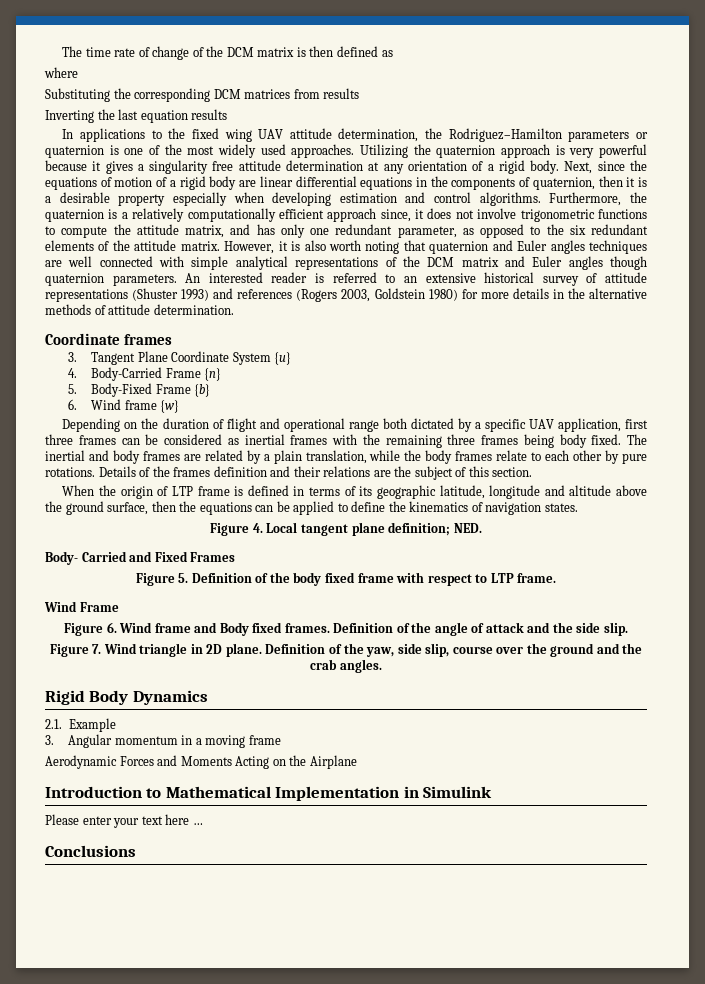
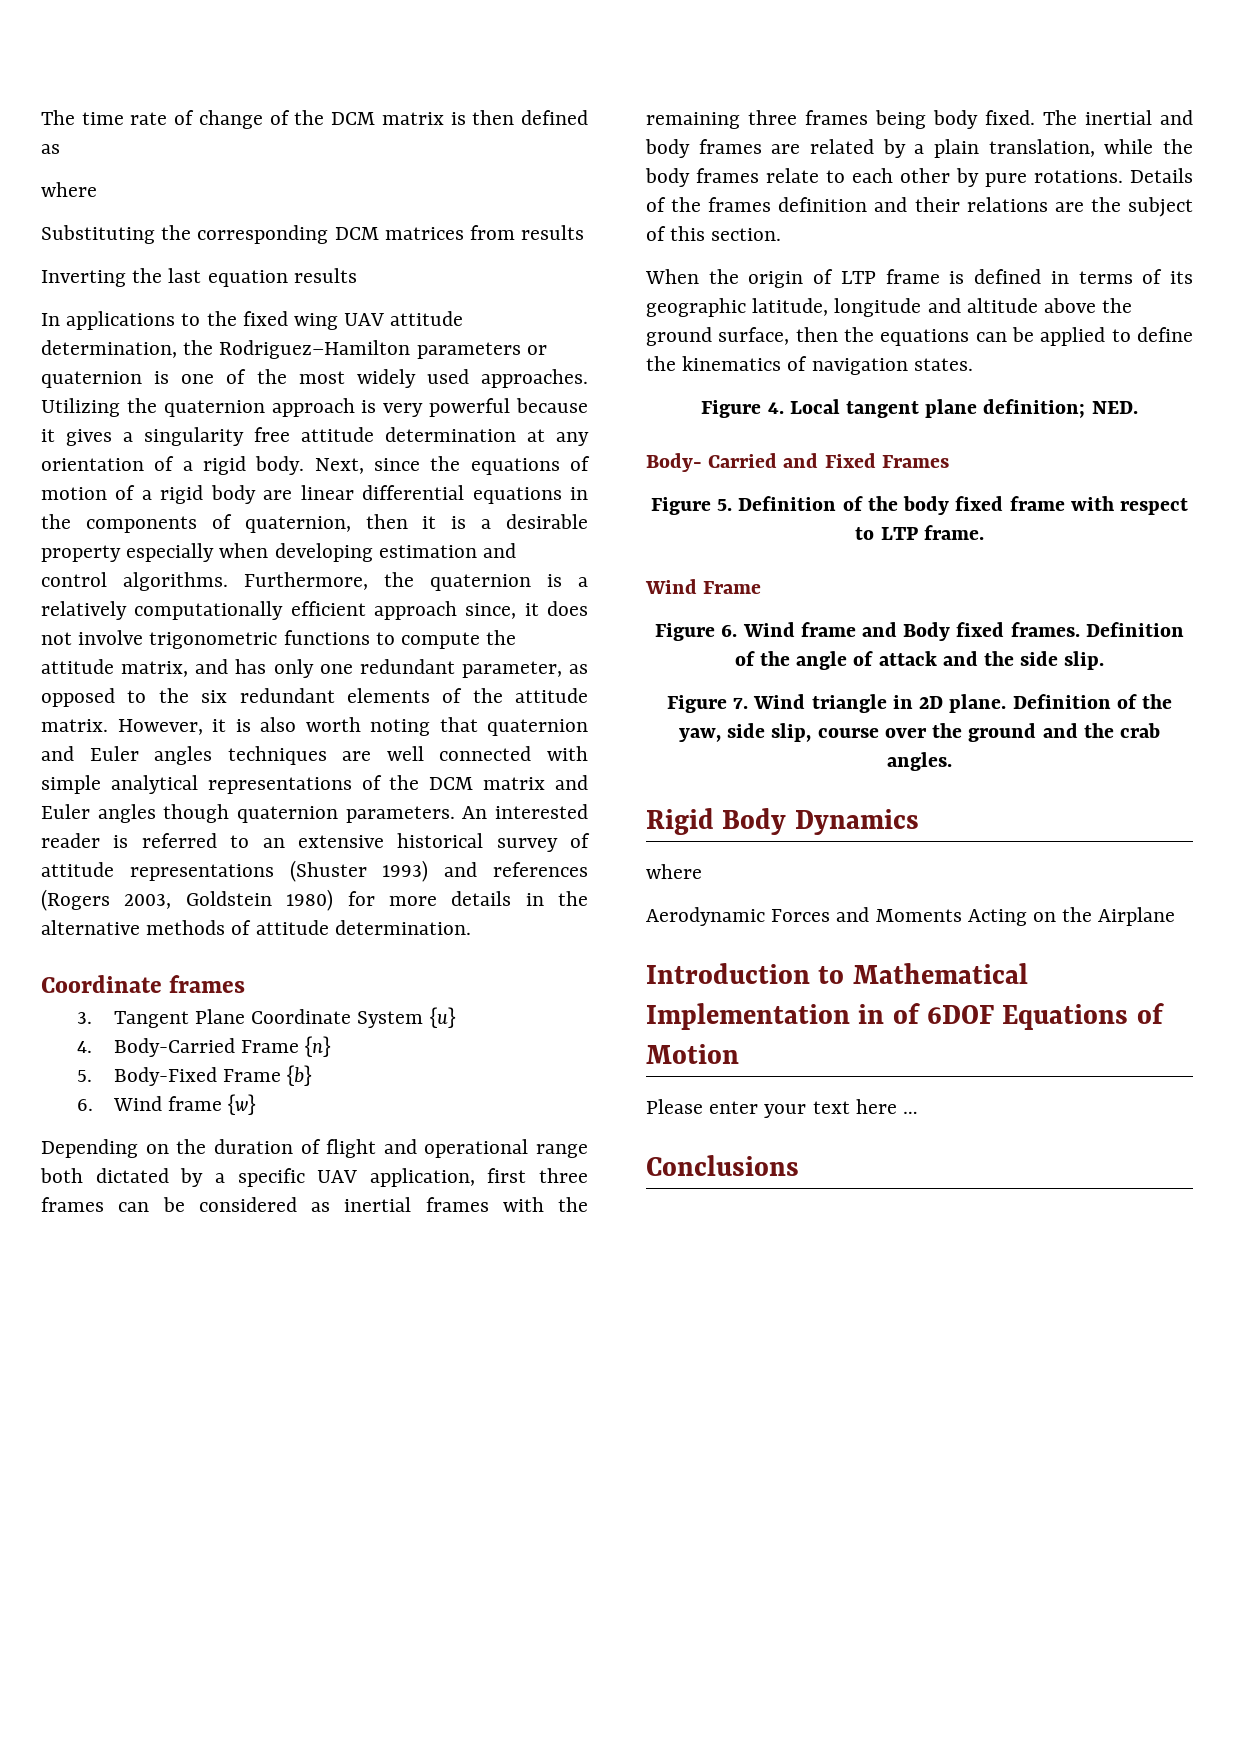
  Rigid Body Dynamics
- 2.1. Example
- 3. Angular momentum in a moving frame
+ where
- Introduction to Mathematical Implementation in Simulink
+ Introduction to Mathematical Implementation in of 6DOF Equations of Motion

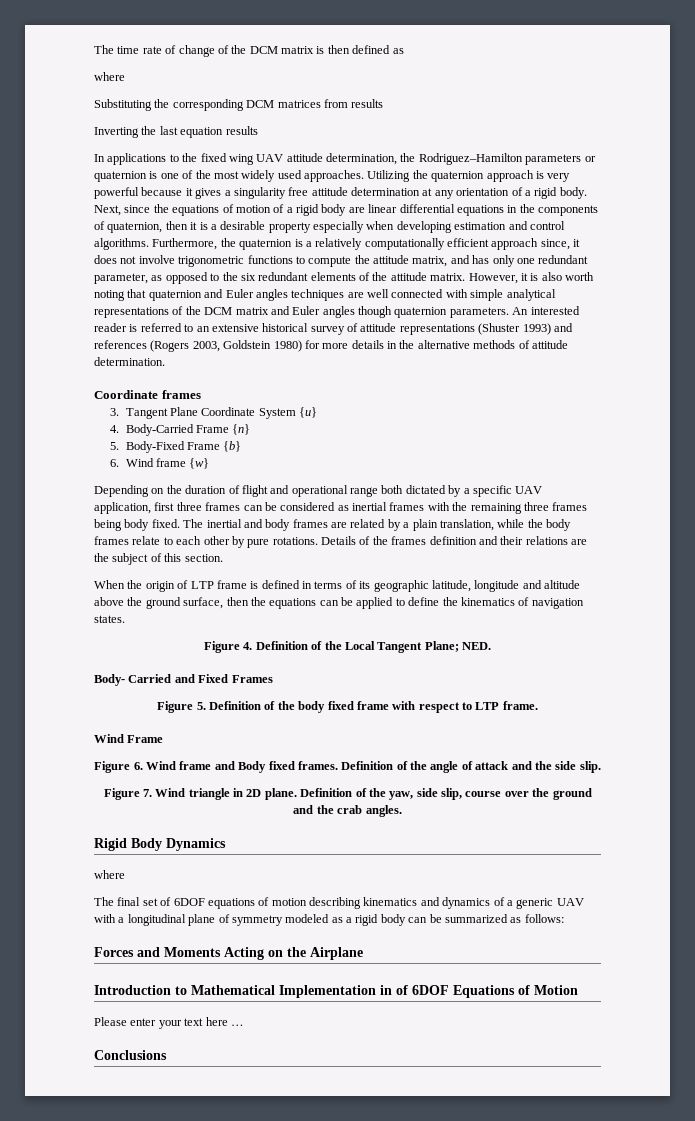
- Figure 4. Local tangent plane definition; NED.
+ Figure 4. Definition of the Local Tangent Plane; NED.
- Aerodynamic Forces and Moments Acting on the Airplane
+ The final set of 6DOF equations of motion describing kinematics and dynamics of a generic UAV with a longitudinal plane of symmetry modeled as a rigid body can be summarized as follows:
+ Forces and Moments Acting on the Airplane

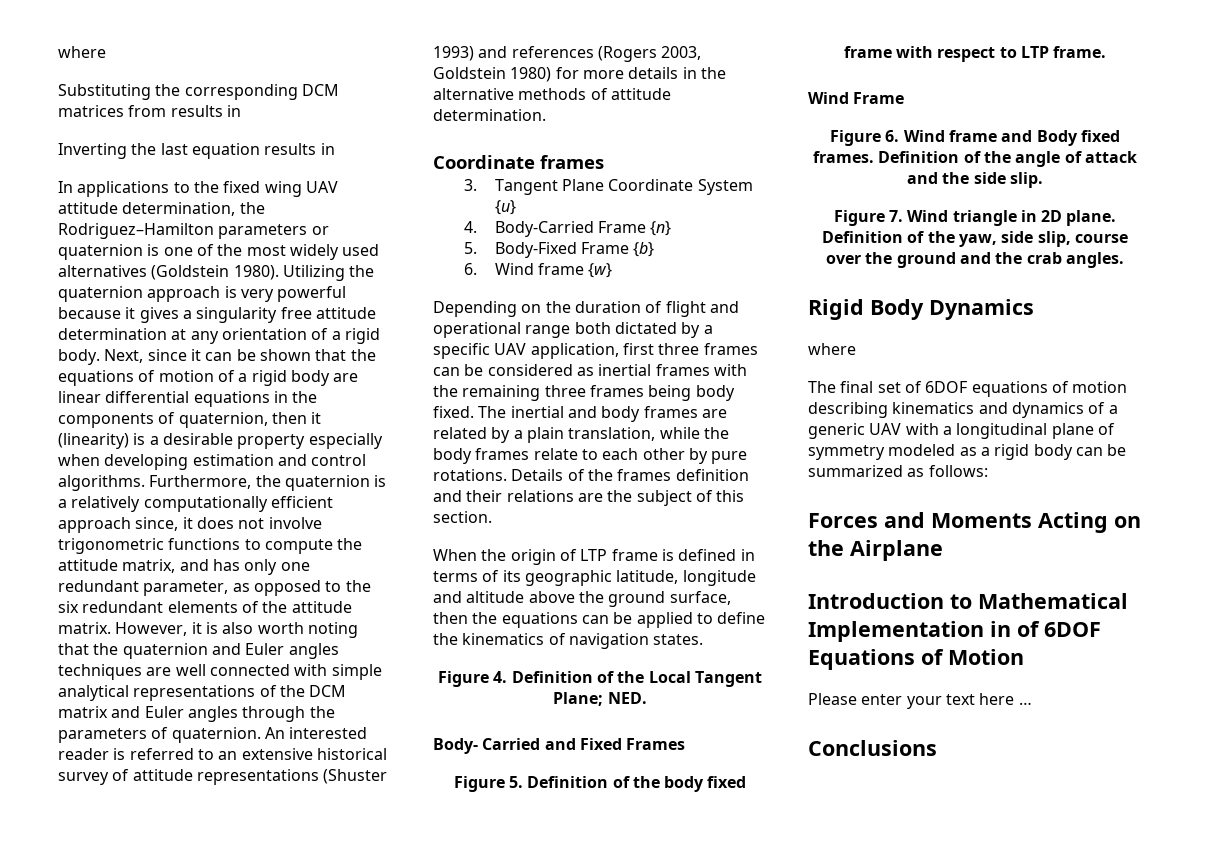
- The time rate of change of the DCM matrix is then defined as
- Substituting the corresponding DCM matrices from results
+ Substituting the corresponding DCM matrices from results in
- Inverting the last equation results
+ Inverting the last equation results in
- In applications to the fixed wing UAV attitude determination, the Rodriguez–Hamilton parameters or quaternion is one of the most widely used approaches.
+ In applications to the fixed wing UAV attitude determination, the Rodriguez–Hamilton parameters or quaternion is one of the most widely used alternatives (Goldstein 1980).
- Next, since the equations of motion of a rigid body are linear differential equations in the components of quaternion, then it is a desirable property especially when developing estimation and control algorithms.
+ Next, since it can be shown that the equations of motion of a rigid body are linear differential equations in the components of quaternion, then it (linearity) is a desirable property especially when developing estimation and control algorithms.
- However, it is also worth noting that quaternion and Euler angles techniques are well connected with simple analytical representations of the DCM matrix and Euler angles though quaternion parameters.
+ However, it is also worth noting that the quaternion and Euler angles techniques are well connected with simple analytical representations of the DCM matrix and Euler angles through the parameters of quaternion.

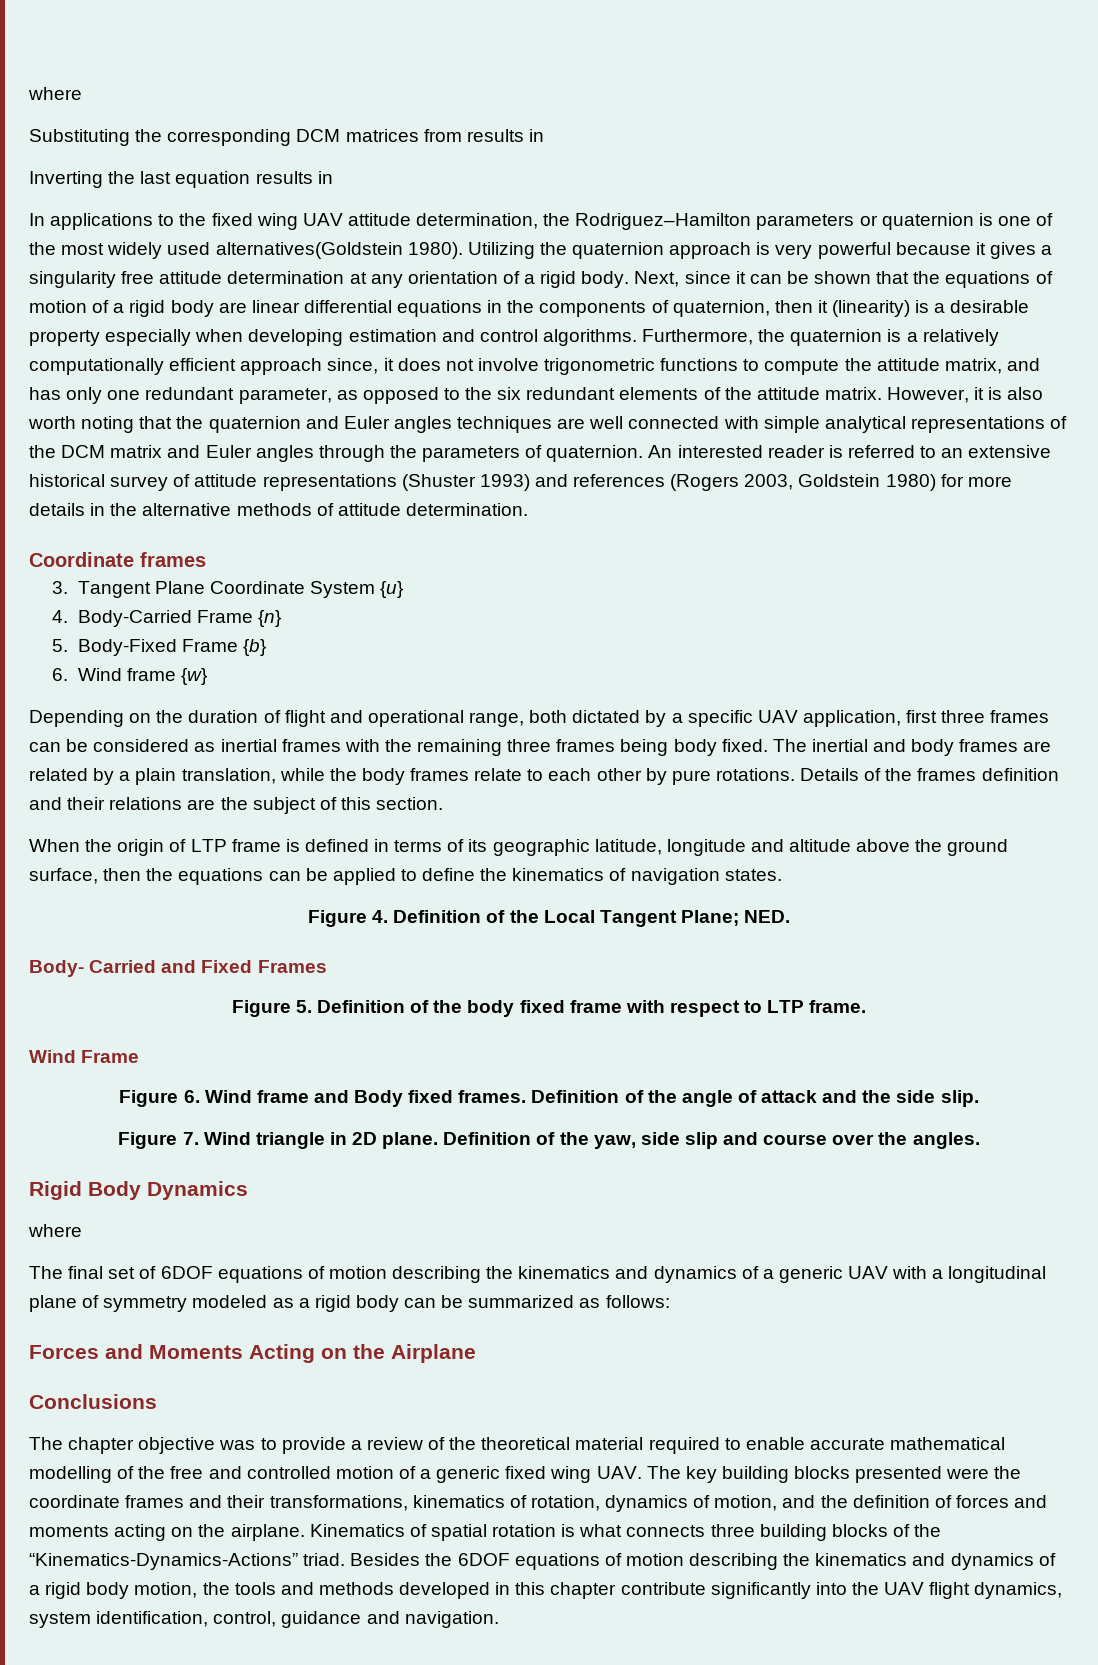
- In applications to the fixed wing UAV attitude determination, the Rodriguez–Hamilton parameters or quaternion is one of the most widely used alternatives (Goldstein 1980).
+ In applications to the fixed wing UAV attitude determination, the Rodriguez–Hamilton parameters or quaternion is one of the most widely used alternatives(Goldstein 1980).
- Depending on the duration of flight and operational range both dictated by a specific UAV application, first three frames can be considered as inertial frames with the remaining three frames being body fixed.
+ Depending on the duration of flight and operational range, both dictated by a specific UAV application, first three frames can be considered as inertial frames with the remaining three frames being body fixed.
- Definition of the yaw, side slip, course over the ground and the crab angles.
+ Definition of the yaw, side slip and course over the angles.
- The final set of 6DOF equations of motion describing kinematics and dynamics of a generic UAV with a longitudinal plane of symmetry modeled as a rigid body can be summarized as follows:
+ The final set of 6DOF equations of motion describing the kinematics and dynamics of a generic UAV with a longitudinal plane of symmetry modeled as a rigid body can be summarized as follows:
- Introduction to Mathematical Implementation in of 6DOF Equations of Motion
- Please enter your text here …
  Conclusions
+ The chapter objective was to provide a review of the theoretical material required to enable accurate mathematical modelling of the free and controlled motion of a generic fixed wing UAV. The key building blocks presented were the coordinate frames and their transformations, kinematics of rotation, dynamics of motion, and the definition of forces and moments acting on the airplane. Kinematics of spatial rotation is what connects three building blocks of the “Kinematics-Dynamics-Actions” triad. Besides the 6DOF equations of motion describing the kinematics and dynamics of a rigid body motion, the tools and methods developed in this chapter contribute significantly into the UAV flight dynamics, system identification, control, guidance and navigation.

